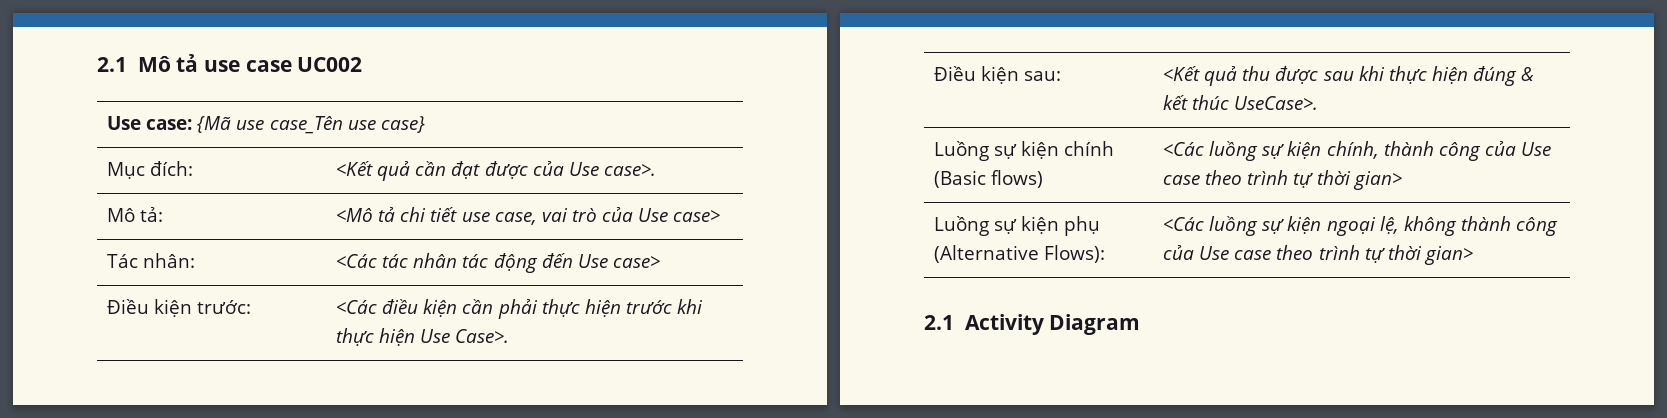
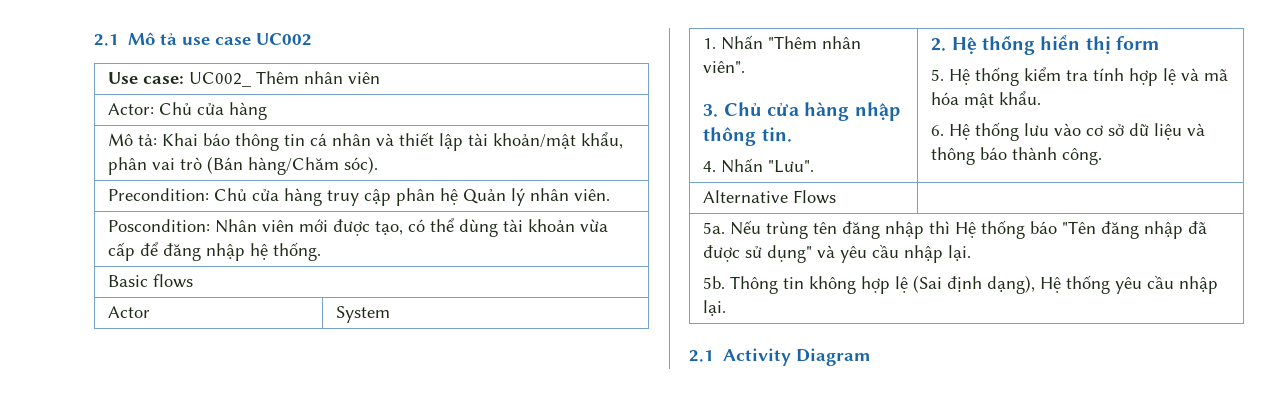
- Use case: {Mã use case_Tên use case}
- Mục đích: | <Kết quả cần đạt được của Use case>.
- Mô tả: | <Mô tả chi tiết use case, vai trò của Use case>
- Tác nhân: | <Các tác nhân tác động đến Use case>
- Điều kiện trước: | <Các điều kiện cần phải thực hiện trước khi thực hiện Use Case>.
- Điều kiện sau: | <Kết quả thu được sau khi thực hiện đúng & kết thúc UseCase>.
- Luồng sự kiện chính (Basic flows) | <Các luồng sự kiện chính, thành công của Use case theo trình tự thời gian>
- Luồng sự kiện phụ (Alternative Flows): | <Các luồng sự kiện ngoại lệ, không thành công của Use case theo trình tự thời gian>
+ Use case: UC002_ Thêm nhân viên
+ Actor: Chủ cửa hàng
+ Mô tả: Khai báo thông tin cá nhân và thiết lập tài khoản/mật khẩu, phân vai trò (Bán hàng/Chăm sóc).
+ Precondition: Chủ cửa hàng truy cập phân hệ Quản lý nhân viên.
+ Poscondition: Nhân viên mới được tạo, có thể dùng tài khoản vừa cấp để đăng nhập hệ thống.
+ Basic flows
+ Actor | System
+ 1. Nhấn "Thêm nhân viên".
+ 3. Chủ cửa hàng nhập thông tin.
+ 4. Nhấn "Lưu". | 2. Hệ thống hiển thị form
+ 5. Hệ thống kiểm tra tính hợp lệ và mã hóa mật khẩu.
+ 6. Hệ thống lưu vào cơ sở dữ liệu và thông báo thành công.
+ Alternative Flows |
+ 5a. Nếu trùng tên đăng nhập thì Hệ thống báo "Tên đăng nhập đã được sử dụng" và yêu cầu nhập lại.
+ 5b. Thông tin không hợp lệ (Sai định dạng), Hệ thống yêu cầu nhập lại.

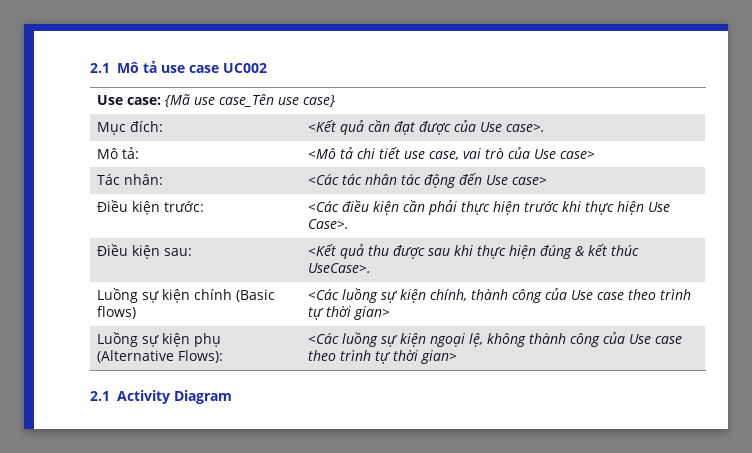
- Use case: UC002_ Thêm nhân viên
- Actor: Chủ cửa hàng
- Mô tả: Khai báo thông tin cá nhân và thiết lập tài khoản/mật khẩu, phân vai trò (Bán hàng/Chăm sóc).
- Precondition: Chủ cửa hàng truy cập phân hệ Quản lý nhân viên.
- Poscondition: Nhân viên mới được tạo, có thể dùng tài khoản vừa cấp để đăng nhập hệ thống.
- Basic flows
- Actor | System
- 1. Nhấn "Thêm nhân viên".
- 3. Chủ cửa hàng nhập thông tin.
- 4. Nhấn "Lưu". | 2. Hệ thống hiển thị form
- 5. Hệ thống kiểm tra tính hợp lệ và mã hóa mật khẩu.
- 6. Hệ thống lưu vào cơ sở dữ liệu và thông báo thành công.
- Alternative Flows |
- 5a. Nếu trùng tên đăng nhập thì Hệ thống báo "Tên đăng nhập đã được sử dụng" và yêu cầu nhập lại.
- 5b. Thông tin không hợp lệ (Sai định dạng), Hệ thống yêu cầu nhập lại.
+ Use case: {Mã use case_Tên use case}
+ Mục đích: | <Kết quả cần đạt được của Use case>.
+ Mô tả: | <Mô tả chi tiết use case, vai trò của Use case>
+ Tác nhân: | <Các tác nhân tác động đến Use case>
+ Điều kiện trước: | <Các điều kiện cần phải thực hiện trước khi thực hiện Use Case>.
+ Điều kiện sau: | <Kết quả thu được sau khi thực hiện đúng & kết thúc UseCase>.
+ Luồng sự kiện chính (Basic flows) | <Các luồng sự kiện chính, thành công của Use case theo trình tự thời gian>
+ Luồng sự kiện phụ (Alternative Flows): | <Các luồng sự kiện ngoại lệ, không thành công của Use case theo trình tự thời gian>

